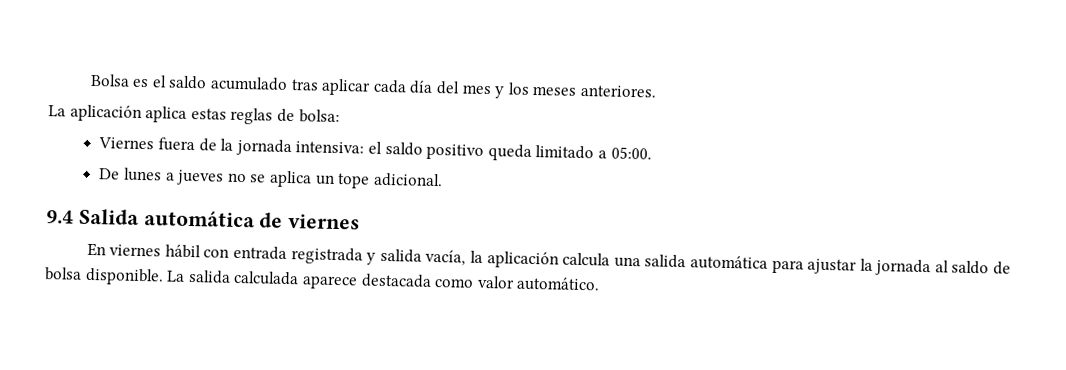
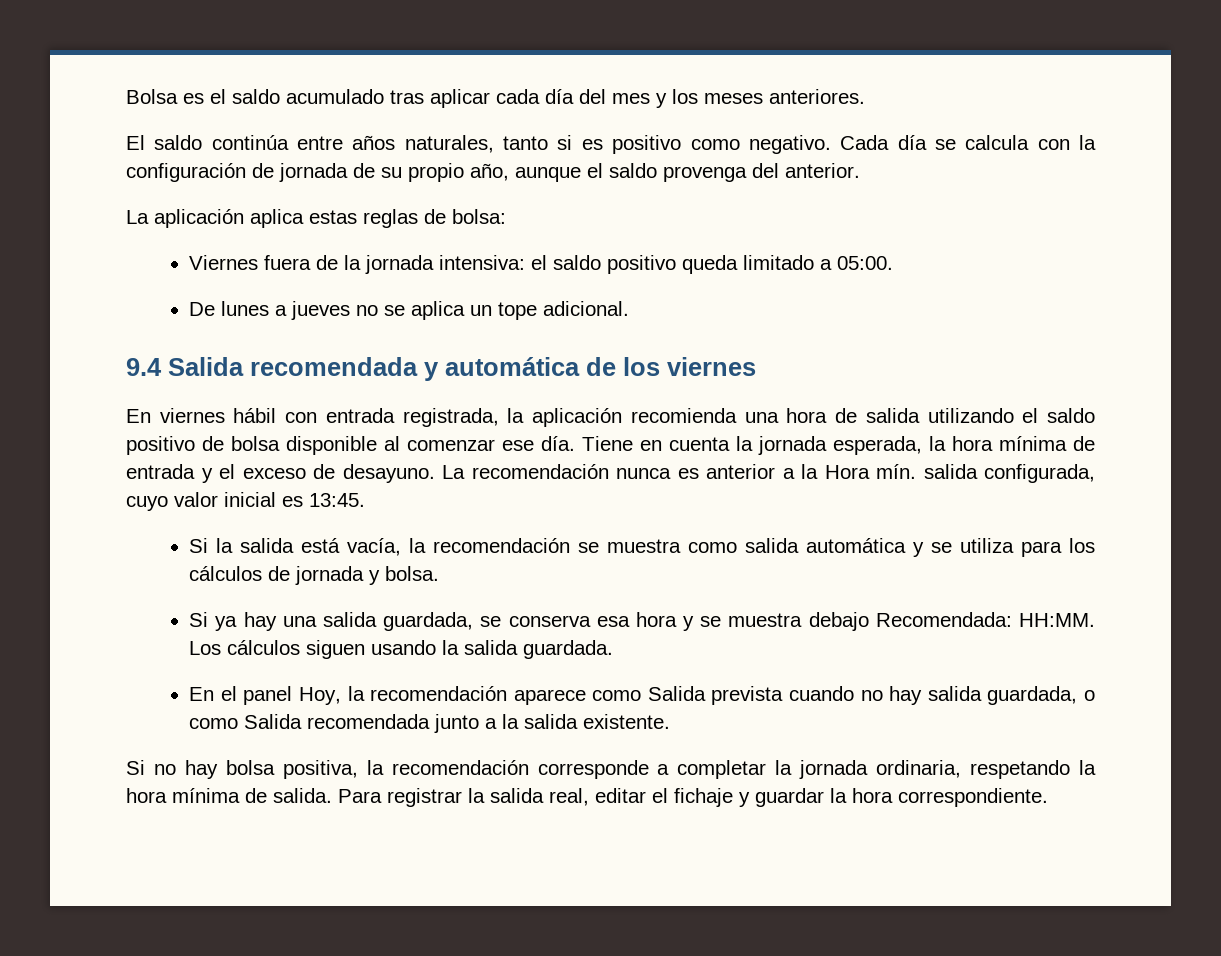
+ El saldo continúa entre años naturales, tanto si es positivo como negativo. Cada día se calcula con la configuración de jornada de su propio año, aunque el saldo provenga del anterior.
- 9.4 Salida automática de viernes
+ 9.4 Salida recomendada y automática de los viernes
- En viernes hábil con entrada registrada y salida vacía, la aplicación calcula una salida automática para ajustar la jornada al saldo de bolsa disponible. La salida calculada aparece destacada como valor automático.
+ En viernes hábil con entrada registrada, la aplicación recomienda una hora de salida utilizando el saldo positivo de bolsa disponible al comenzar ese día. Tiene en cuenta la jornada esperada, la hora mínima de entrada y el exceso de desayuno. La recomendación nunca es anterior a la Hora mín. salida configurada, cuyo valor inicial es 13:45.
+ Si la salida está vacía, la recomendación se muestra como salida automática y se utiliza para los cálculos de jornada y bolsa.
+ Si ya hay una salida guardada, se conserva esa hora y se muestra debajo Recomendada: HH:MM. Los cálculos siguen usando la salida guardada.
+ En el panel Hoy, la recomendación aparece como Salida prevista cuando no hay salida guardada, o como Salida recomendada junto a la salida existente.
+ Si no hay bolsa positiva, la recomendación corresponde a completar la jornada ordinaria, respetando la hora mínima de salida. Para registrar la salida real, editar el fichaje y guardar la hora correspondiente.

